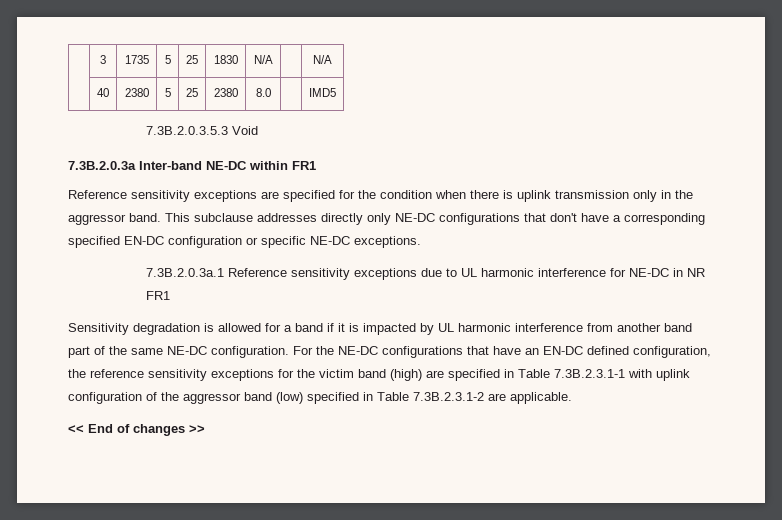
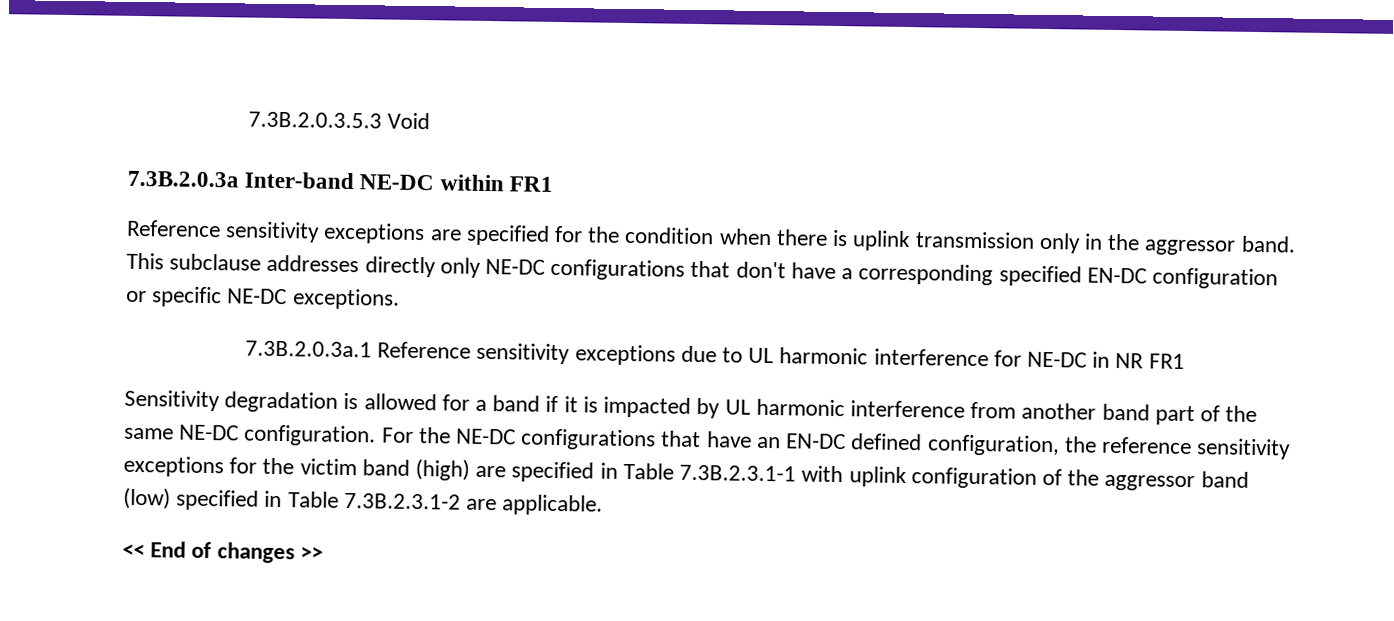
- | 3 | 1735 | 5 | 25 | 1830 | N/A | | N/A
- | 40 | 2380 | 5 | 25 | 2380 | 8.0 | | IMD5

